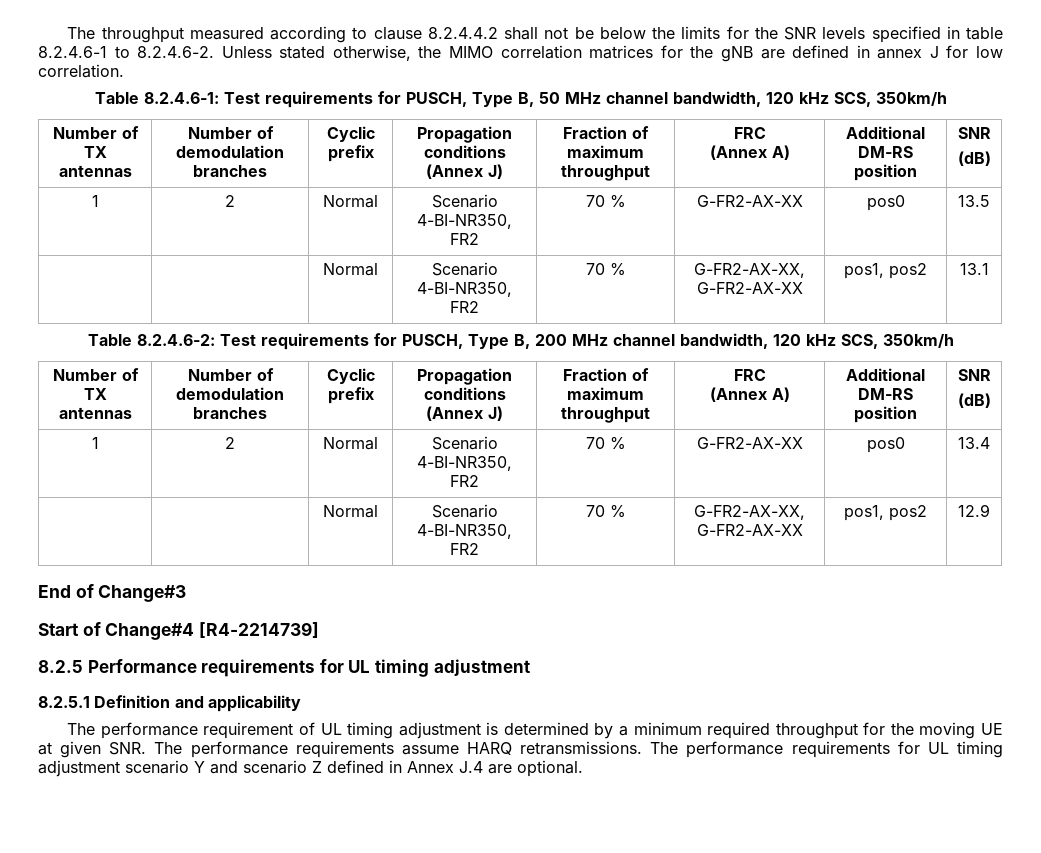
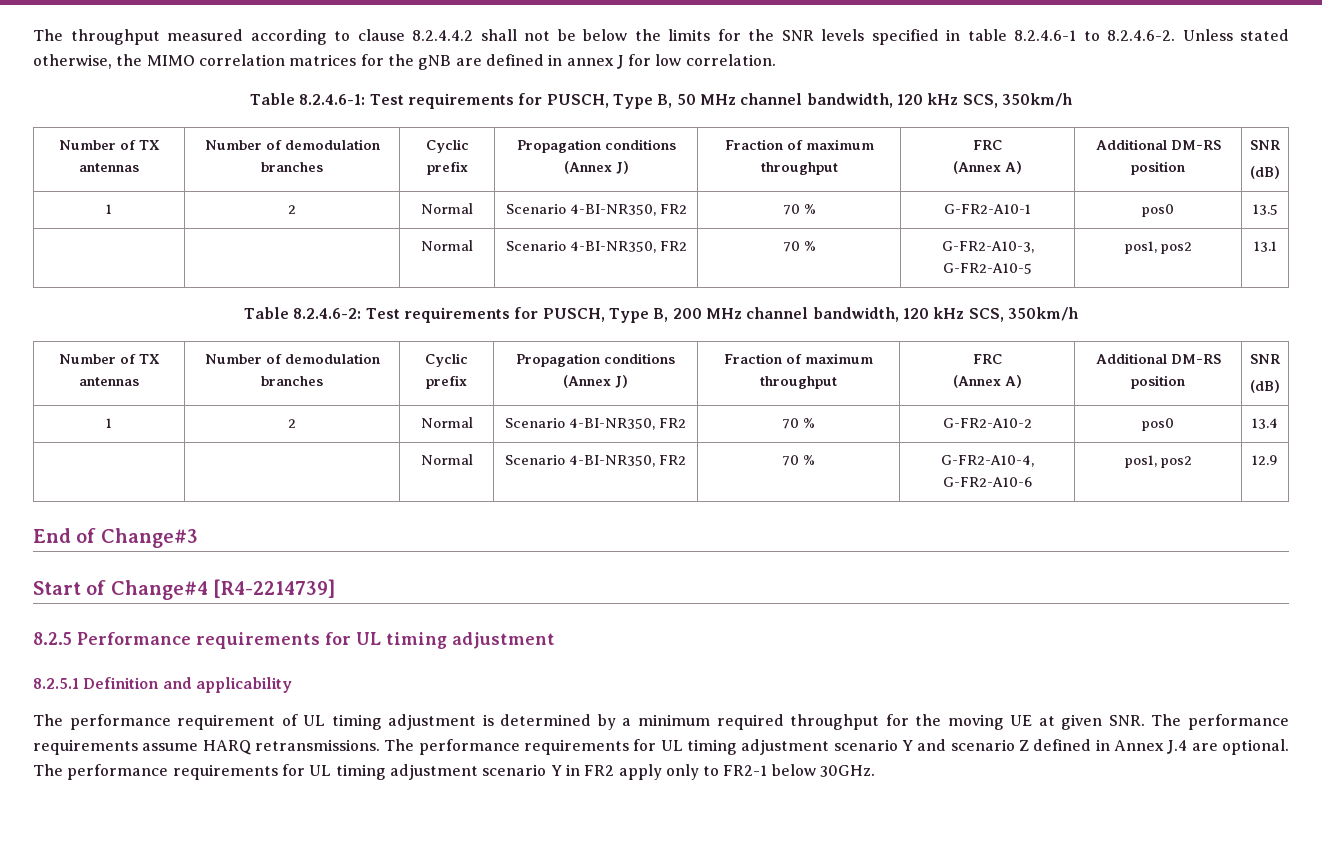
- 1 | 2 | Normal | Scenario 4-BI-NR350, FR2 | 70 % | G-FR2-AX-XX | pos0 | 13.5
+ 1 | 2 | Normal | Scenario 4-BI-NR350, FR2 | 70 % | G-FR2-A10-1 | pos0 | 13.5
- | | Normal | Scenario 4-BI-NR350, FR2 | 70 % | G-FR2-AX-XX, G-FR2-AX-XX | pos1, pos2 | 13.1
+ | | Normal | Scenario 4-BI-NR350, FR2 | 70 % | G-FR2-A10-3, G-FR2-A10-5 | pos1, pos2 | 13.1
- 1 | 2 | Normal | Scenario 4-BI-NR350, FR2 | 70 % | G-FR2-AX-XX | pos0 | 13.4
+ 1 | 2 | Normal | Scenario 4-BI-NR350, FR2 | 70 % | G-FR2-A10-2 | pos0 | 13.4
- | | Normal | Scenario 4-BI-NR350, FR2 | 70 % | G-FR2-AX-XX, G-FR2-AX-XX | pos1, pos2 | 12.9
+ | | Normal | Scenario 4-BI-NR350, FR2 | 70 % | G-FR2-A10-4, G-FR2-A10-6 | pos1, pos2 | 12.9
+ The performance requirements for UL timing adjustment scenario Y in FR2 apply only to FR2-1 below 30GHz.

